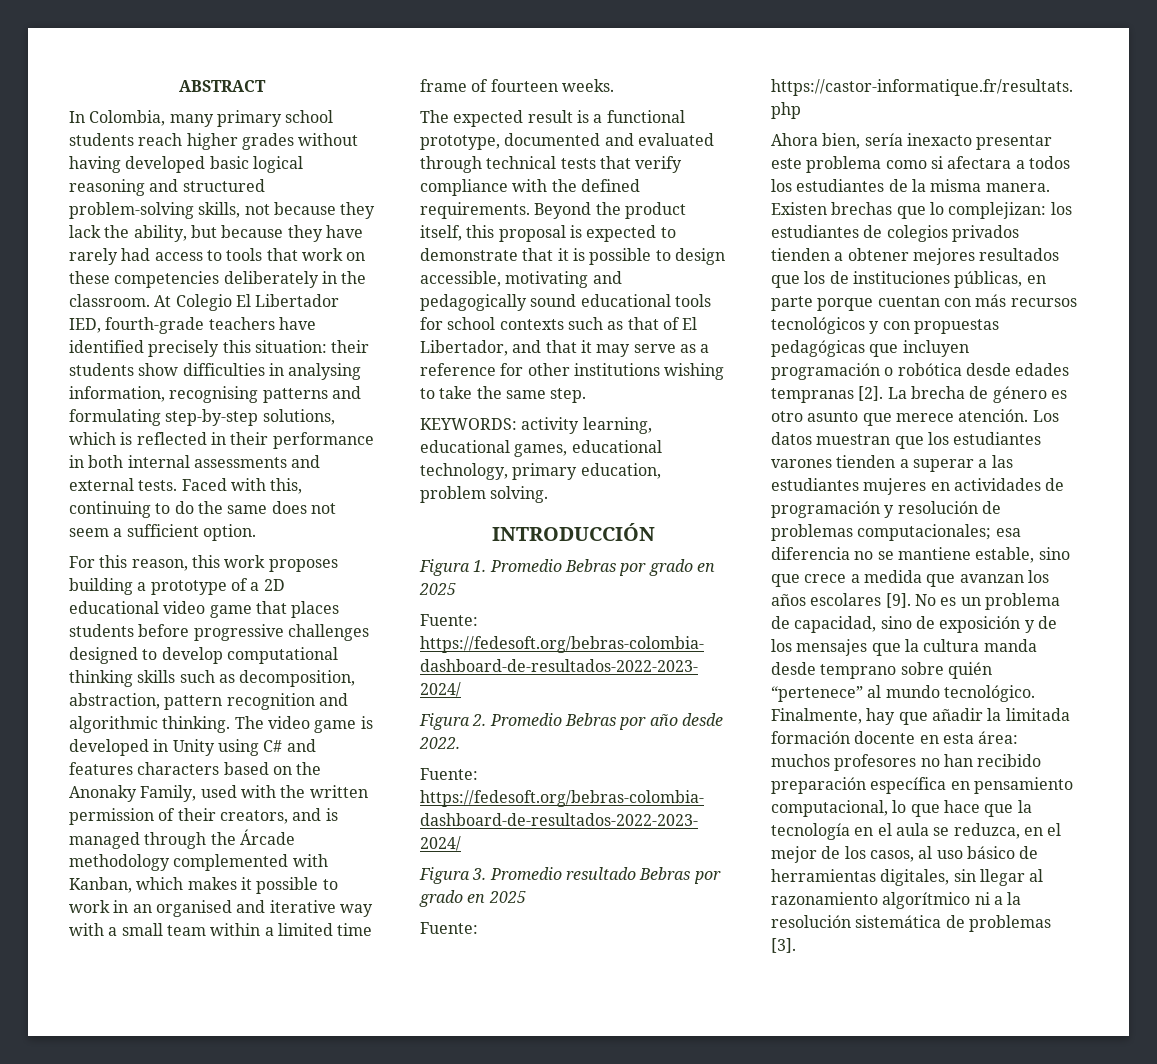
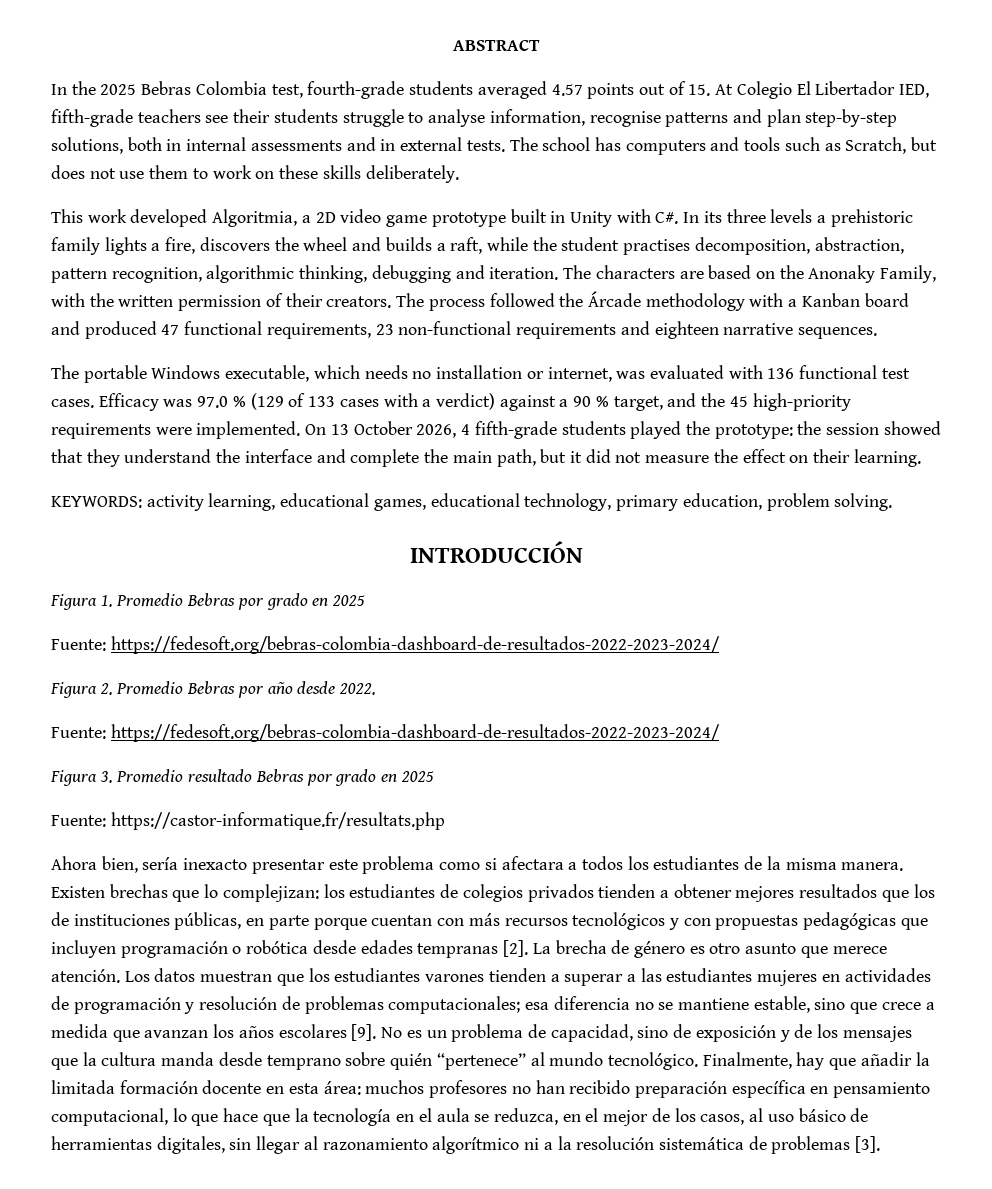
- In Colombia, many primary school students reach higher grades without having developed basic logical reasoning and structured problem-solving skills, not because they lack the ability, but because they have rarely had access to tools that work on these competencies deliberately in the classroom. At Colegio El Libertador IED, fourth-grade teachers have identified precisely this situation: their students show difficulties in analysing information, recognising patterns and formulating step-by-step solutions, which is reflected in their performance in both internal assessments and external tests.
+ In the 2025 Bebras Colombia test, fourth-grade students averaged 4.57 points out of 15. At Colegio El Libertador IED, fifth-grade teachers see their students struggle to analyse information, recognise patterns and plan step-by-step solutions, both in internal assessments and in external tests.
- Faced with this, continuing to do the same does not seem a sufficient option.
- For this reason, this work proposes building a prototype of a 2D educational video game that places students before progressive challenges designed to develop computational thinking skills such as decomposition, abstraction, pattern recognition and algorithmic thinking. The video game is developed in Unity using C# and features characters based on the Anonaky Family, used with the written permission of their creators, and is managed through the Árcade methodology complemented with Kanban, which makes it possible to work in an organised and iterative way with a small team within a limited time frame of fourteen weeks.
- The expected result is a functional prototype, documented and evaluated through technical tests that verify compliance with the defined requirements. Beyond the product itself, this proposal is expected to demonstrate that it is possible to design accessible, motivating and pedagogically sound educational tools for school contexts such as that of El Libertador, and that it may serve as a reference for other institutions wishing to take the same step.
+ The school has computers and tools such as Scratch, but does not use them to work on these skills deliberately.
+ This work developed Algoritmia, a 2D video game prototype built in Unity with C#. In its three levels a prehistoric family lights a fire, discovers the wheel and builds a raft, while the student practises decomposition, abstraction, pattern recognition, algorithmic thinking, debugging and iteration. The characters are based on the Anonaky Family, with the written permission of their creators. The process followed the Árcade methodology with a Kanban board and produced 47 functional requirements, 23 non-functional requirements and eighteen narrative sequences.
+ The portable Windows executable, which needs no installation or internet, was evaluated with 136 functional test cases. Efficacy was 97.0 % (129 of 133 cases with a verdict) against a 90 % target, and the 45 high-priority requirements were implemented. On 13 October 2026, 4 fifth-grade students played the prototype: the session showed that they understand the interface and complete the main path, but it did not measure the effect on their learning.

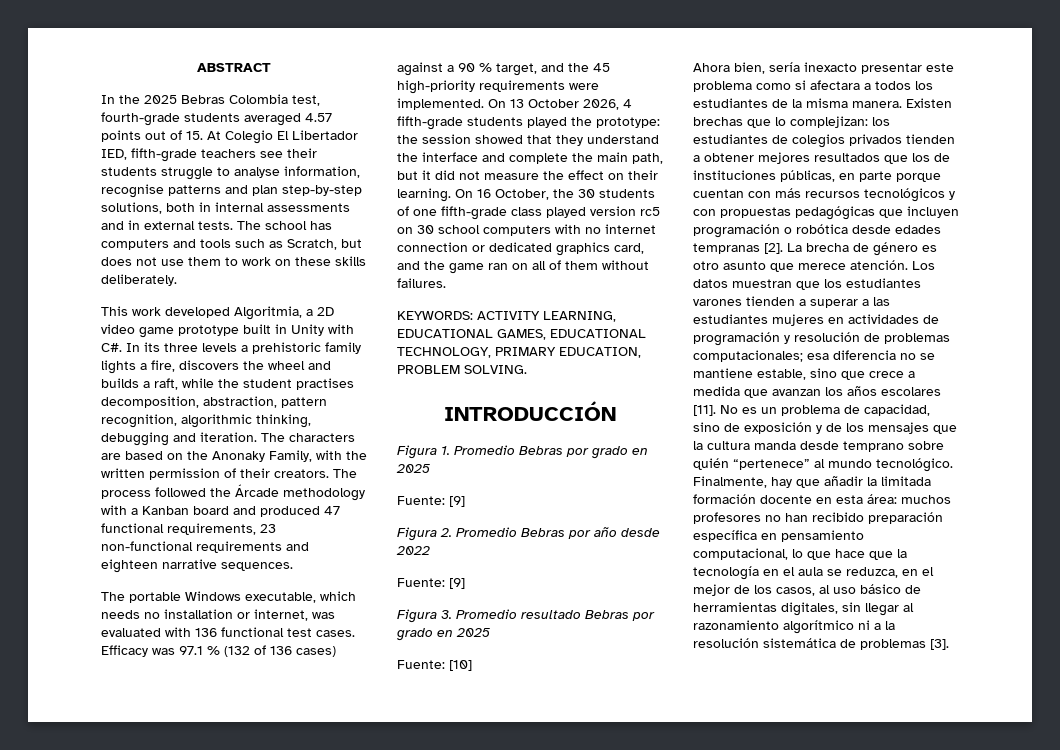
- Efficacy was 97.0 % (129 of 133 cases with a verdict) against a 90 % target, and the 45 high-priority requirements were implemented.
+ Efficacy was 97.1 % (132 of 136 cases) against a 90 % target, and the 45 high-priority requirements were implemented.
- On 13 October 2026, 4 fifth-grade students played the prototype: the session showed that they understand the interface and complete the main path, but it did not measure the effect on their learning.
- KEYWORDS: activity learning, educational games, educational technology, primary education, problem solving.
+ On 13 October 2026, 4 fifth-grade students played the prototype: the session showed that they understand the interface and complete the main path, but it did not measure the effect on their learning. On 16 October, the 30 students of one fifth-grade class played version rc5 on 30 school computers with no internet connection or dedicated graphics card, and the game ran on all of them without failures.
+ KEYWORDS: ACTIVITY LEARNING, EDUCATIONAL GAMES, EDUCATIONAL TECHNOLOGY, PRIMARY EDUCATION, PROBLEM SOLVING.
  Figura 1. Promedio Bebras por grado en 2025
- Fuente: https://fedesoft.org/bebras-colombia-dashboard-de-resultados-2022-2023-2024/
+ Fuente: [9]
- Figura 2. Promedio Bebras por año desde 2022.
- Fuente: https://fedesoft.org/bebras-colombia-dashboard-de-resultados-2022-2023-2024/
+ Figura 2. Promedio Bebras por año desde 2022
+ Fuente: [9]
- Fuente: https://castor-informatique.fr/resultats.php
+ Fuente: [10]
- Los datos muestran que los estudiantes varones tienden a superar a las estudiantes mujeres en actividades de programación y resolución de problemas computacionales; esa diferencia no se mantiene estable, sino que crece a medida que avanzan los años escolares [9].
+ Los datos muestran que los estudiantes varones tienden a superar a las estudiantes mujeres en actividades de programación y resolución de problemas computacionales; esa diferencia no se mantiene estable, sino que crece a medida que avanzan los años escolares [11].

